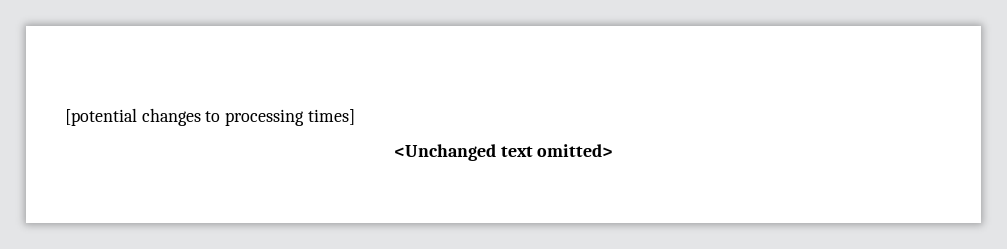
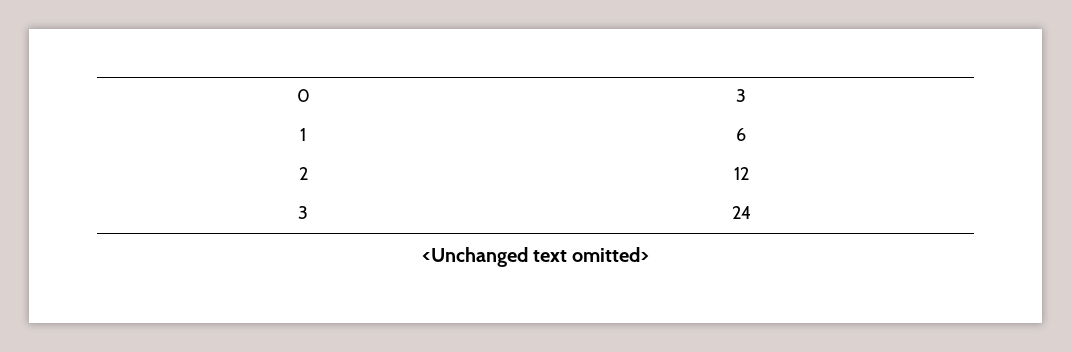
- [potential changes to processing times]
+ 0 | 3
+ 1 | 6
+ 2 | 12
+ 3 | 24

